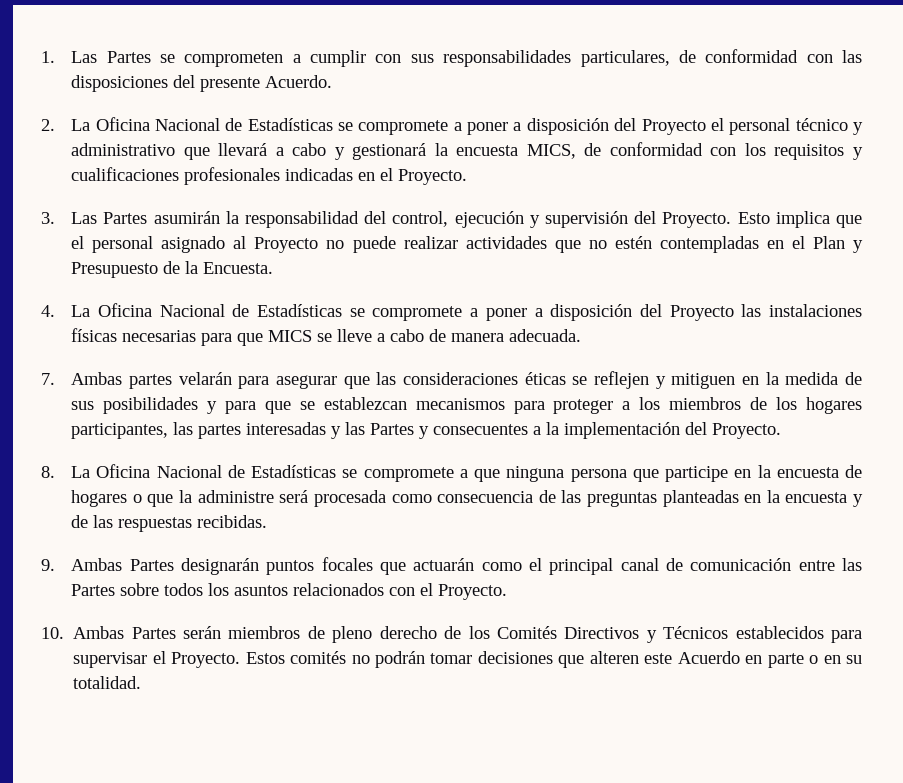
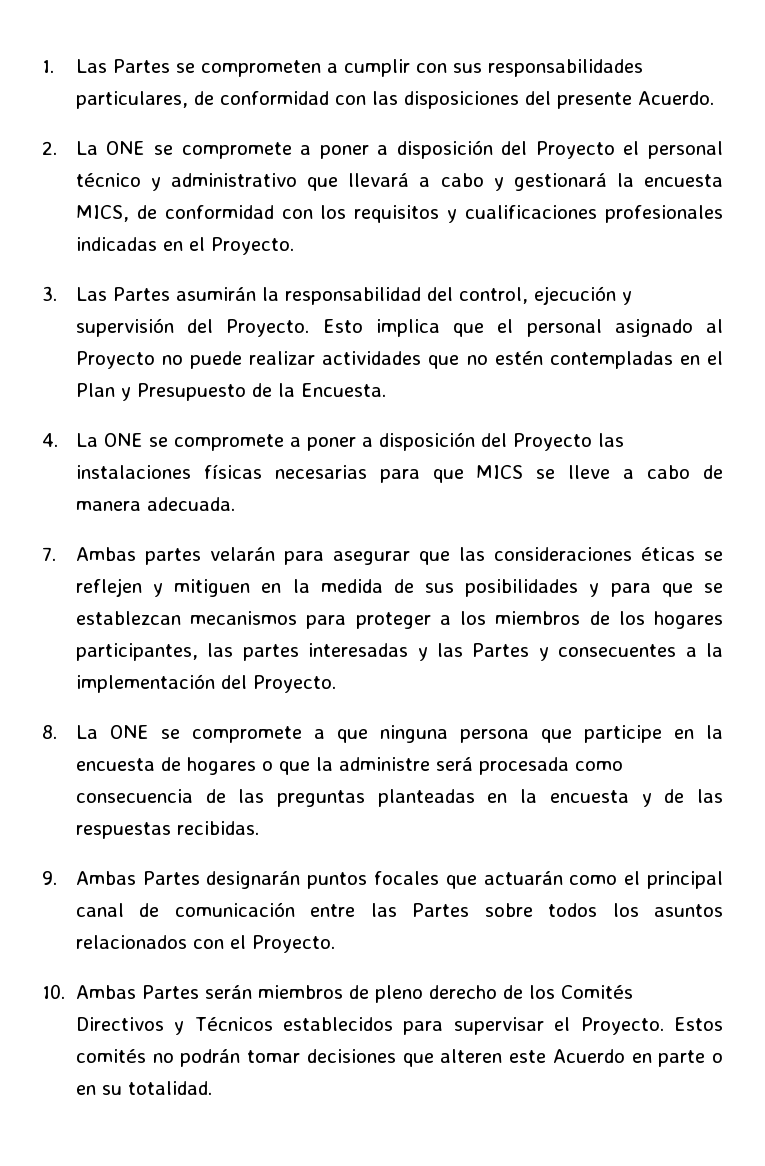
- 2. La Oficina Nacional de Estadísticas se compromete a poner a disposición del Proyecto el personal técnico y administrativo que llevará a cabo y gestionará la encuesta MICS, de conformidad con los requisitos y cualificaciones profesionales indicadas en el Proyecto.
+ 2. La ONE se compromete a poner a disposición del Proyecto el personal técnico y administrativo que llevará a cabo y gestionará la encuesta MICS, de conformidad con los requisitos y cualificaciones profesionales indicadas en el Proyecto.
- 4. La Oficina Nacional de Estadísticas se compromete a poner a disposición del Proyecto las instalaciones físicas necesarias para que MICS se lleve a cabo de manera adecuada.
+ 4. La ONE se compromete a poner a disposición del Proyecto las instalaciones físicas necesarias para que MICS se lleve a cabo de manera adecuada.
- 8. La Oficina Nacional de Estadísticas se compromete a que ninguna persona que participe en la encuesta de hogares o que la administre será procesada como consecuencia de las preguntas planteadas en la encuesta y de las respuestas recibidas.
+ 8. La ONE se compromete a que ninguna persona que participe en la encuesta de hogares o que la administre será procesada como consecuencia de las preguntas planteadas en la encuesta y de las respuestas recibidas.

